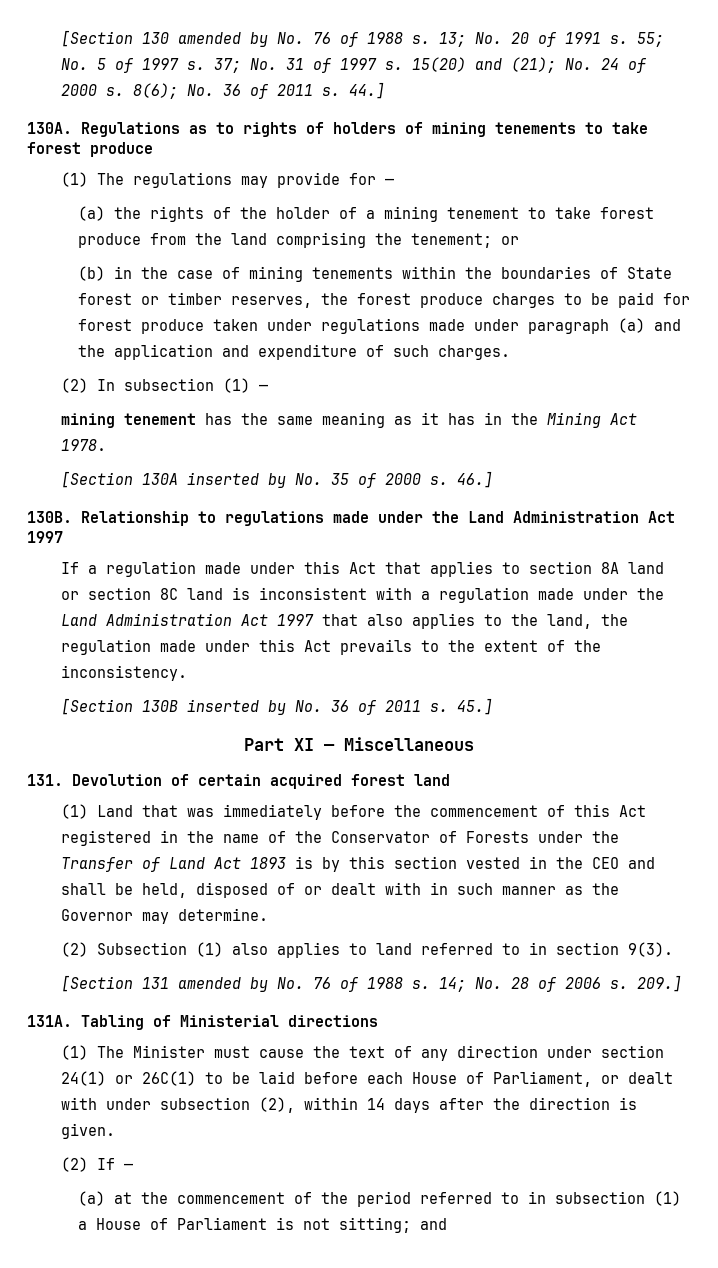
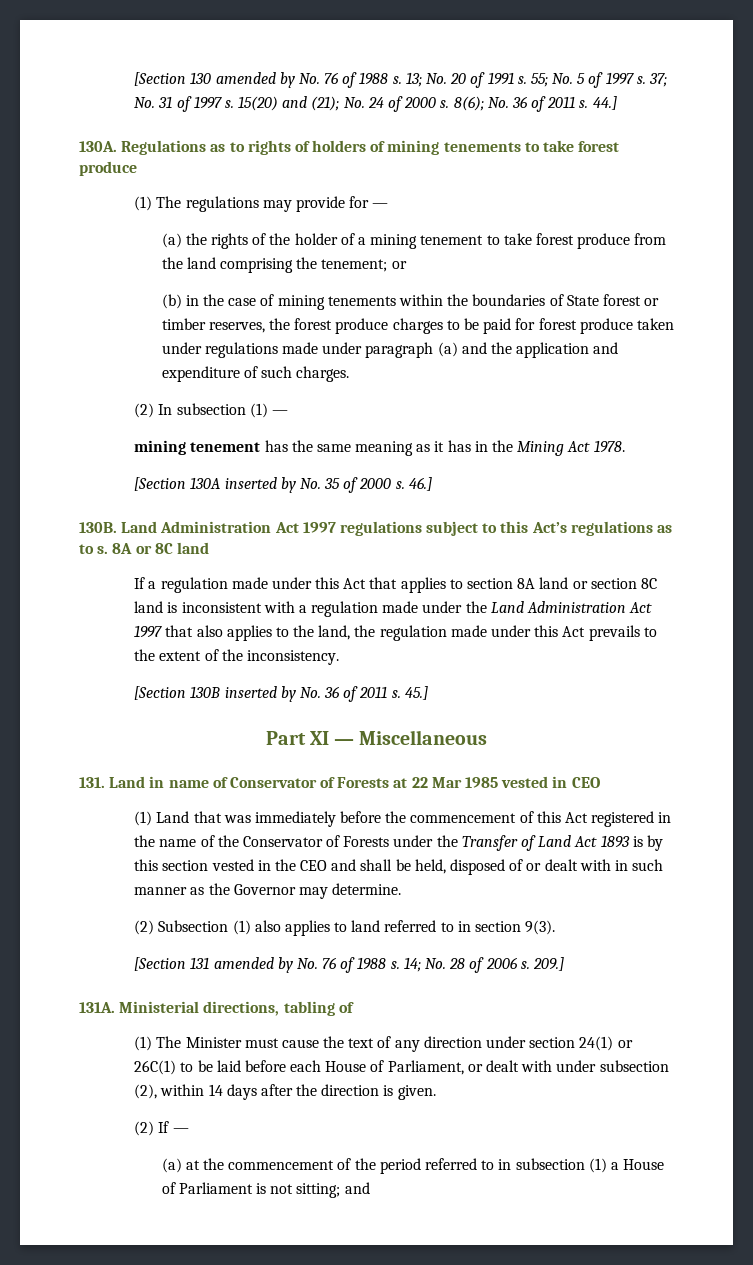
- Relationship to regulations made under the Land Administration Act 1997
+ Land Administration Act 1997 regulations subject to this Act’s regulations as to s. 8A or 8C land
- 131. Devolution of certain acquired forest land
+ 131. Land in name of Conservator of Forests at 22 Mar 1985 vested in CEO
- Tabling of Ministerial directions
+ Ministerial directions, tabling of

